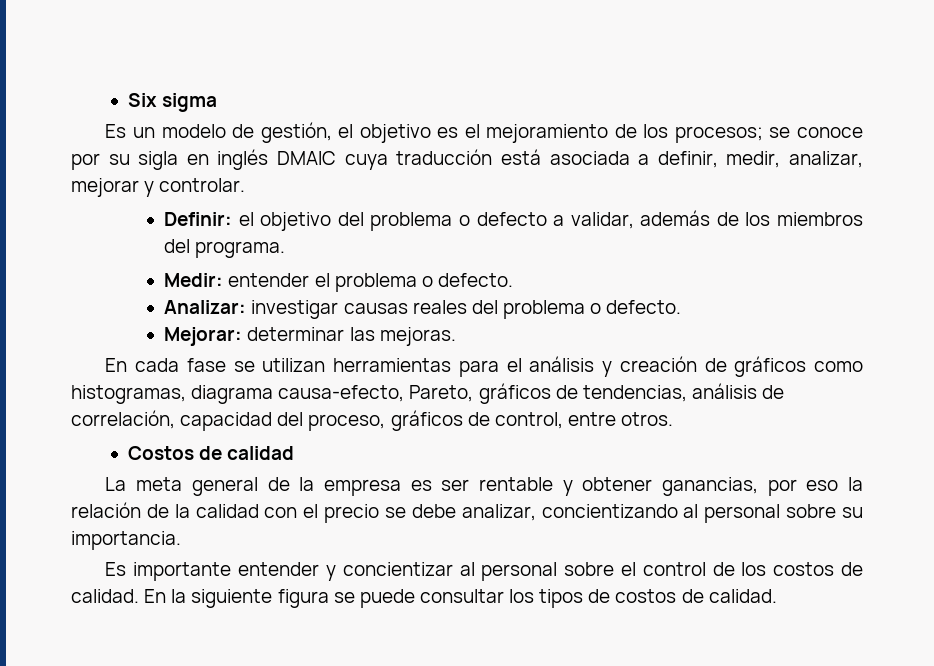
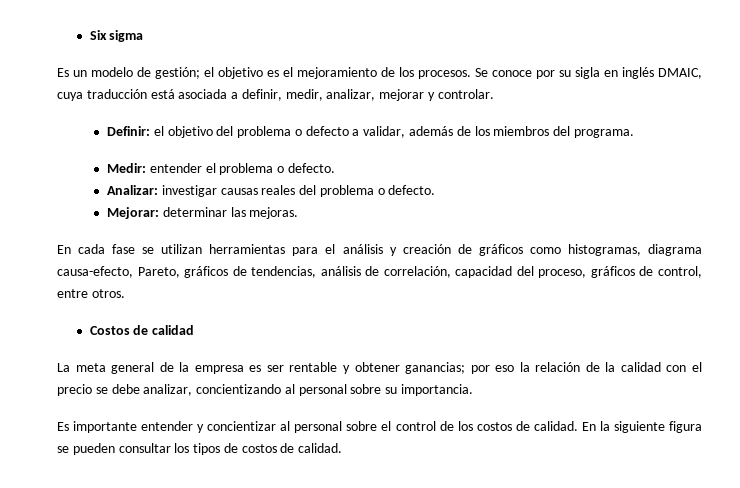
- Es un modelo de gestión, el objetivo es el mejoramiento de los procesos; se conoce por su sigla en inglés DMAIC cuya traducción está asociada a definir, medir, analizar, mejorar y controlar.
+ Es un modelo de gestión; el objetivo es el mejoramiento de los procesos. Se conoce por su sigla en inglés DMAIC, cuya traducción está asociada a definir, medir, analizar, mejorar y controlar.
- La meta general de la empresa es ser rentable y obtener ganancias, por eso la relación de la calidad con el precio se debe analizar, concientizando al personal sobre su importancia.
+ La meta general de la empresa es ser rentable y obtener ganancias; por eso la relación de la calidad con el precio se debe analizar, concientizando al personal sobre su importancia.
- En la siguiente figura se puede consultar los tipos de costos de calidad.
+ En la siguiente figura se pueden consultar los tipos de costos de calidad.

